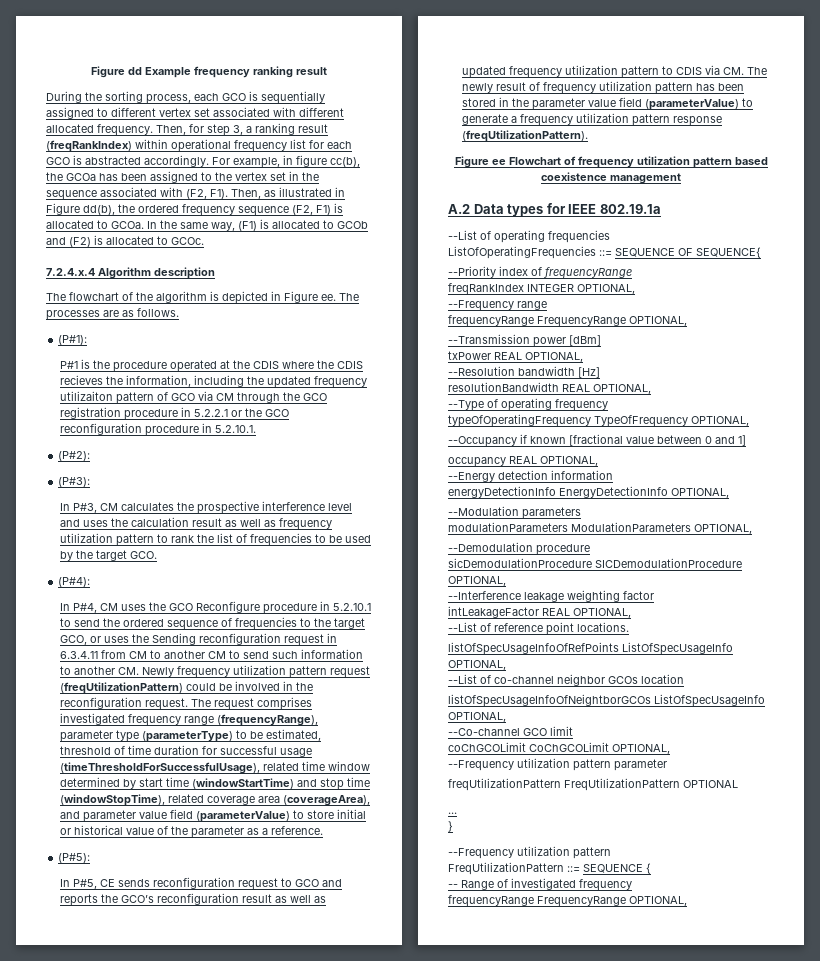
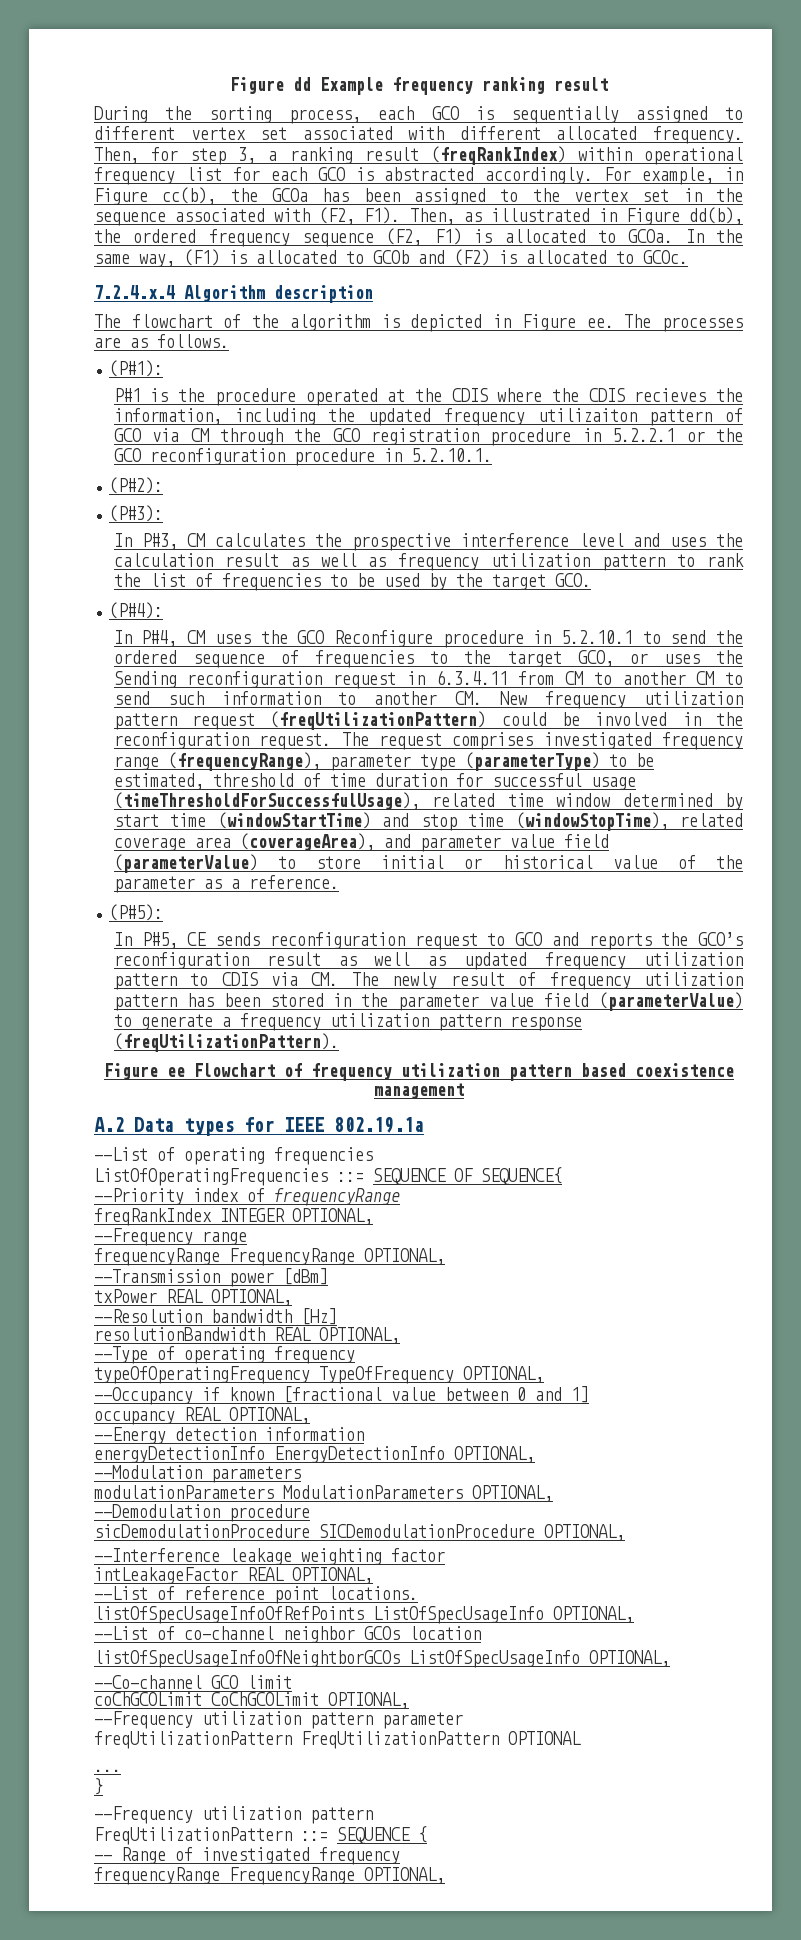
- For example, in figure cc(b), the GCOa has been assigned to the vertex set in the sequence associated with (F2, F1). Then, as illustrated in Figure dd(b), the ordered frequency sequence (F2, F1) is allocated to GCOa.
+ For example, in Figure cc(b), the GCOa has been assigned to the vertex set in the sequence associated with (F2, F1). Then, as illustrated in Figure dd(b), the ordered frequency sequence (F2, F1) is allocated to GCOa.
- In P#4, CM uses the GCO Reconfigure procedure in 5.2.10.1 to send the ordered sequence of frequencies to the target GCO, or uses the Sending reconfiguration request in 6.3.4.11 from CM to another CM to send such information to another CM. Newly frequency utilization pattern request (freqUtilizationPattern) could be involved in the reconfiguration request.
+ In P#4, CM uses the GCO Reconfigure procedure in 5.2.10.1 to send the ordered sequence of frequencies to the target GCO, or uses the Sending reconfiguration request in 6.3.4.11 from CM to another CM to send such information to another CM. New frequency utilization pattern request (freqUtilizationPattern) could be involved in the reconfiguration request.

